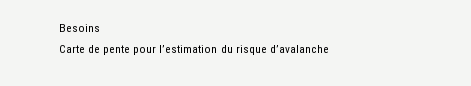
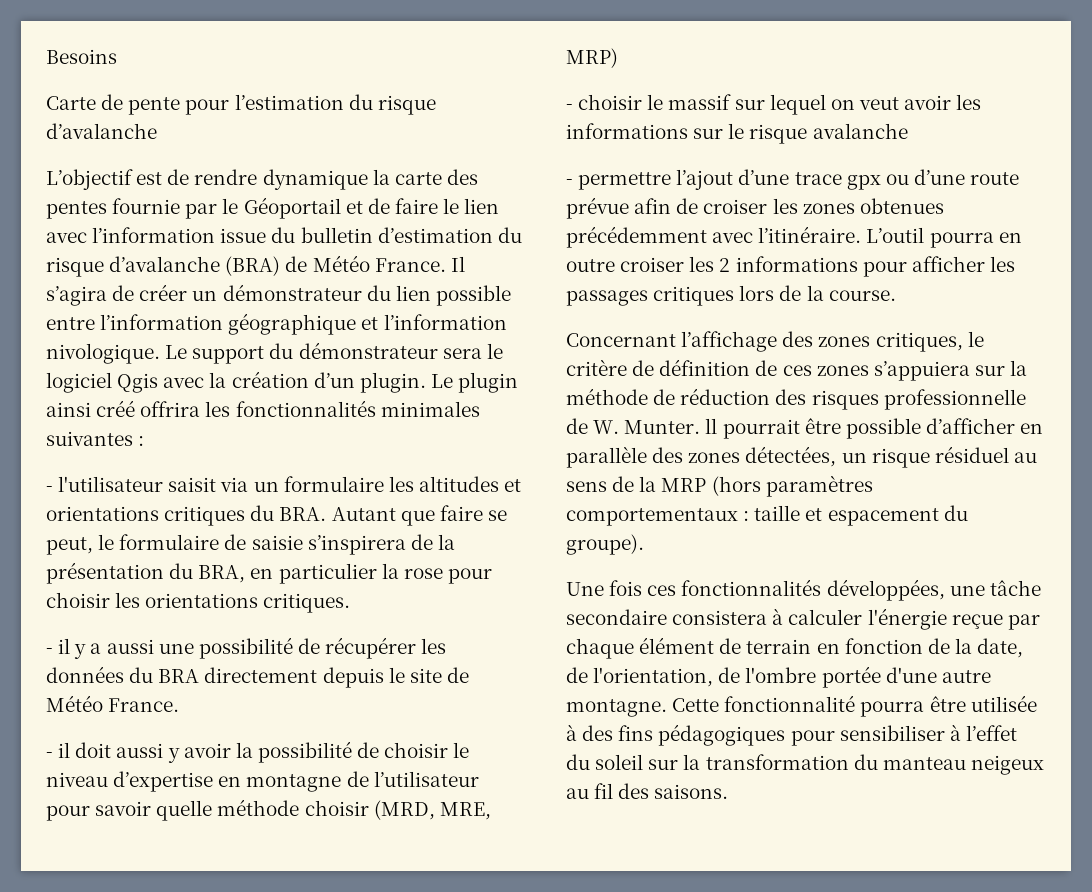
+ L’objectif est de rendre dynamique la carte des pentes fournie par le Géoportail et de faire le lien avec l’information issue du bulletin d’estimation du risque d’avalanche (BRA) de Météo France. Il s’agira de créer un démonstrateur du lien possible entre l’information géographique et l’information nivologique. Le support du démonstrateur sera le logiciel Qgis avec la création d’un plugin. Le plugin ainsi créé offrira les fonctionnalités minimales suivantes :
+ - l'utilisateur saisit via un formulaire les altitudes et orientations critiques du BRA. Autant que faire se peut, le formulaire de saisie s’inspirera de la présentation du BRA, en particulier la rose pour choisir les orientations critiques.
+ - il y a aussi une possibilité de récupérer les données du BRA directement depuis le site de Météo France.
+ - il doit aussi y avoir la possibilité de choisir le niveau d’expertise en montagne de l’utilisateur pour savoir quelle méthode choisir (MRD, MRE, MRP)
+ - choisir le massif sur lequel on veut avoir les informations sur le risque avalanche
+ - permettre l’ajout d’une trace gpx ou d’une route prévue afin de croiser les zones obtenues précédemment avec l’itinéraire. L’outil pourra en outre croiser les 2 informations pour afficher les passages critiques lors de la course.
+ Concernant l’affichage des zones critiques, le critère de définition de ces zones s’appuiera sur la méthode de réduction des risques professionnelle de W. Munter. ll pourrait être possible d’afficher en parallèle des zones détectées, un risque résiduel au sens de la MRP (hors paramètres comportementaux : taille et espacement du groupe).
+ Une fois ces fonctionnalités développées, une tâche secondaire consistera à calculer l'énergie reçue par chaque élément de terrain en fonction de la date, de l'orientation, de l'ombre portée d'une autre montagne. Cette fonctionnalité pourra être utilisée à des fins pédagogiques pour sensibiliser à l’effet du soleil sur la transformation du manteau neigeux au fil des saisons.

